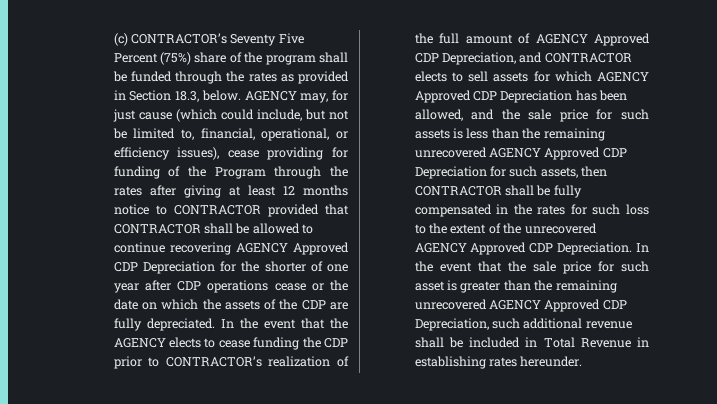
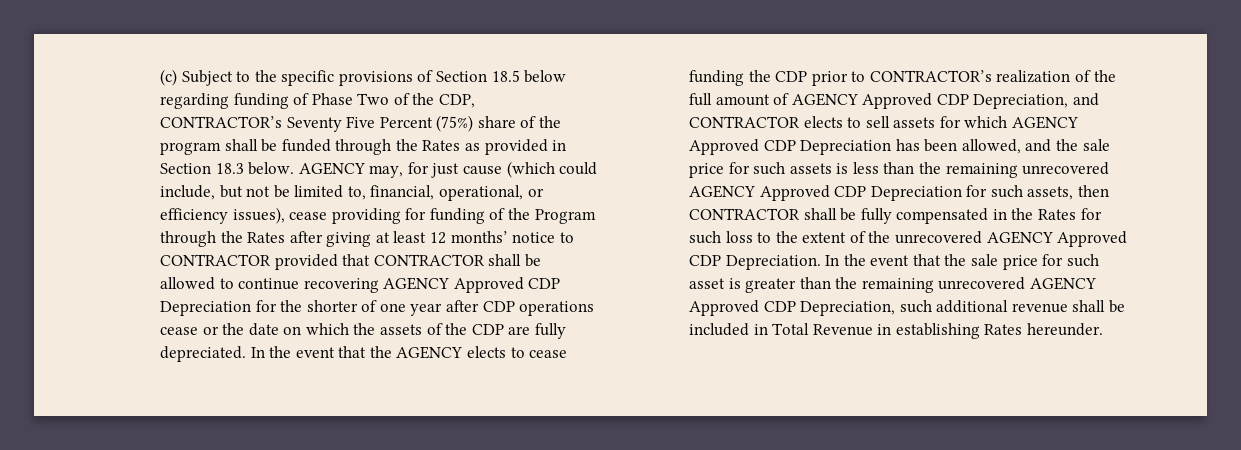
- (c) CONTRACTOR’s Seventy Five Percent (75%) share of the program shall be funded through the rates as provided in Section 18.3, below.
+ (c) Subject to the specific provisions of Section 18.5 below regarding funding of Phase Two of the CDP, CONTRACTOR’s Seventy Five Percent (75%) share of the program shall be funded through the Rates as provided in Section 18.3 below.
- AGENCY may, for just cause (which could include, but not be limited to, financial, operational, or efficiency issues), cease providing for funding of the Program through the rates after giving at least 12 months notice to CONTRACTOR provided that CONTRACTOR shall be allowed to continue recovering AGENCY Approved CDP Depreciation for the shorter of one year after CDP operations cease or the date on which the assets of the CDP are fully depreciated.
+ AGENCY may, for just cause (which could include, but not be limited to, financial, operational, or efficiency issues), cease providing for funding of the Program through the Rates after giving at least 12 months’ notice to CONTRACTOR provided that CONTRACTOR shall be allowed to continue recovering AGENCY Approved CDP Depreciation for the shorter of one year after CDP operations cease or the date on which the assets of the CDP are fully depreciated.
- In the event that the AGENCY elects to cease funding the CDP prior to CONTRACTOR’s realization of the full amount of AGENCY Approved CDP Depreciation, and CONTRACTOR elects to sell assets for which AGENCY Approved CDP Depreciation has been allowed, and the sale price for such assets is less than the remaining unrecovered AGENCY Approved CDP Depreciation for such assets, then CONTRACTOR shall be fully compensated in the rates for such loss to the extent of the unrecovered AGENCY Approved CDP Depreciation.
+ In the event that the AGENCY elects to cease funding the CDP prior to CONTRACTOR’s realization of the full amount of AGENCY Approved CDP Depreciation, and CONTRACTOR elects to sell assets for which AGENCY Approved CDP Depreciation has been allowed, and the sale price for such assets is less than the remaining unrecovered AGENCY Approved CDP Depreciation for such assets, then CONTRACTOR shall be fully compensated in the Rates for such loss to the extent of the unrecovered AGENCY Approved CDP Depreciation.
- In the event that the sale price for such asset is greater than the remaining unrecovered AGENCY Approved CDP Depreciation, such additional revenue shall be included in Total Revenue in establishing rates hereunder.
+ In the event that the sale price for such asset is greater than the remaining unrecovered AGENCY Approved CDP Depreciation, such additional revenue shall be included in Total Revenue in establishing Rates hereunder.

